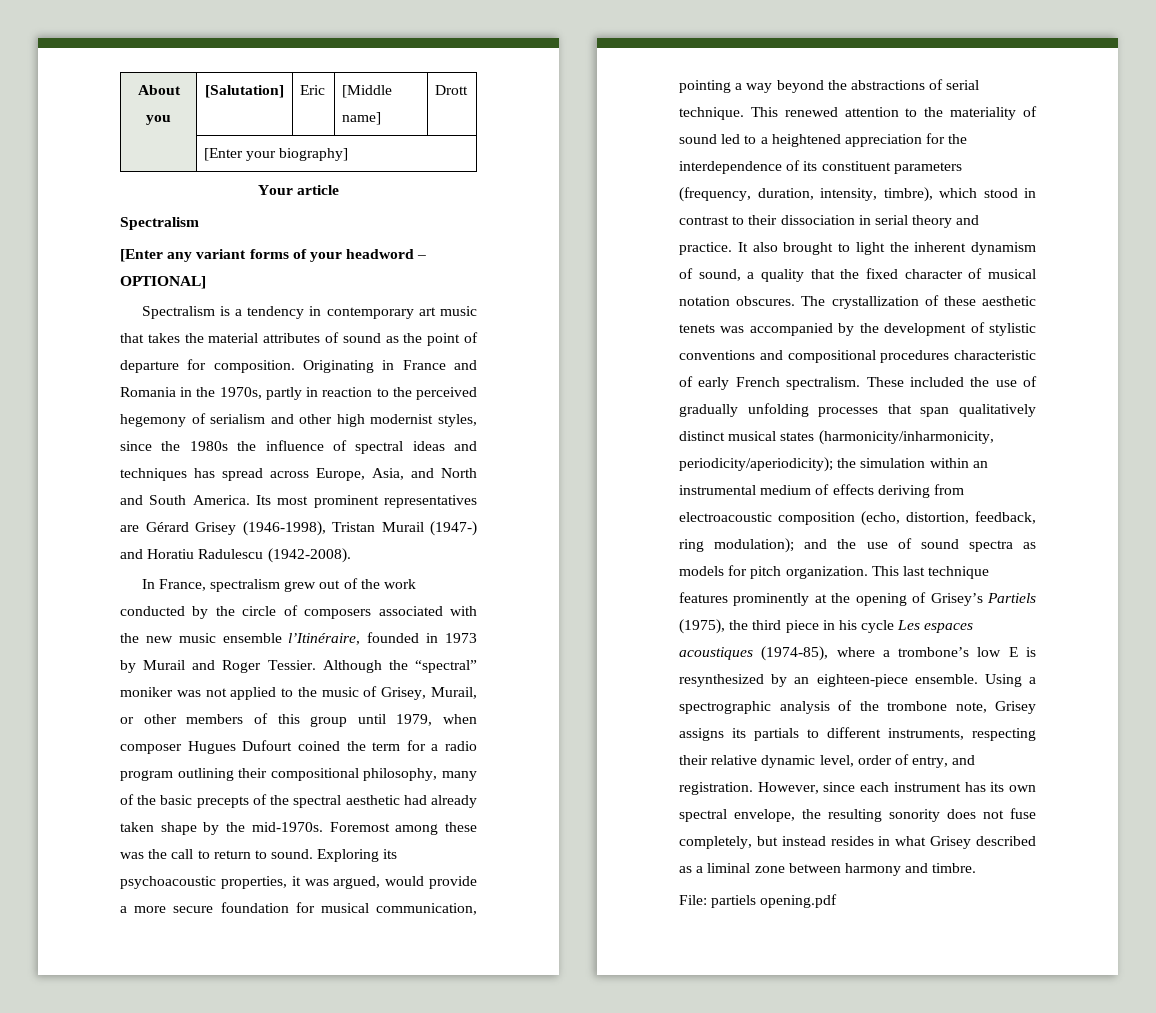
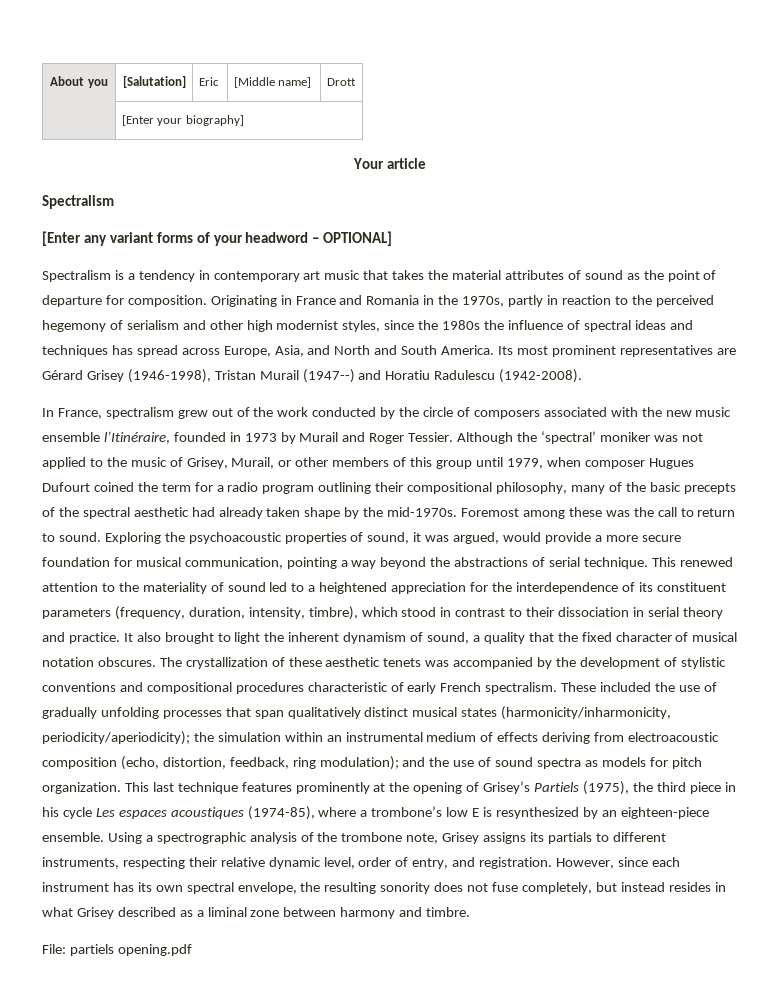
- Its most prominent representatives are Gérard Grisey (1946-1998), Tristan Murail (1947-) and Horatiu Radulescu (1942-2008).
+ Its most prominent representatives are Gérard Grisey (1946-1998), Tristan Murail (1947--) and Horatiu Radulescu (1942-2008).
- Although the “spectral” moniker was not applied to the music of Grisey, Murail, or other members of this group until 1979, when composer Hugues Dufourt coined the term for a radio program outlining their compositional philosophy, many of the basic precepts of the spectral aesthetic had already taken shape by the mid-1970s.
+ Although the ‘spectral’ moniker was not applied to the music of Grisey, Murail, or other members of this group until 1979, when composer Hugues Dufourt coined the term for a radio program outlining their compositional philosophy, many of the basic precepts of the spectral aesthetic had already taken shape by the mid-1970s.
- Exploring its psychoacoustic properties, it was argued, would provide a more secure foundation for musical communication, pointing a way beyond the abstractions of serial technique.
+ Exploring the psychoacoustic properties of sound, it was argued, would provide a more secure foundation for musical communication, pointing a way beyond the abstractions of serial technique.

